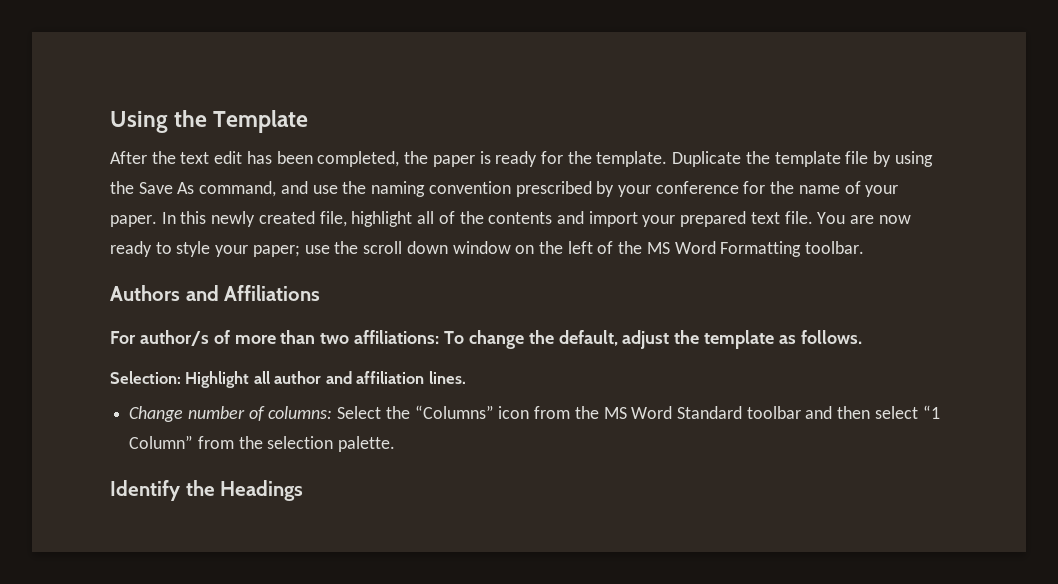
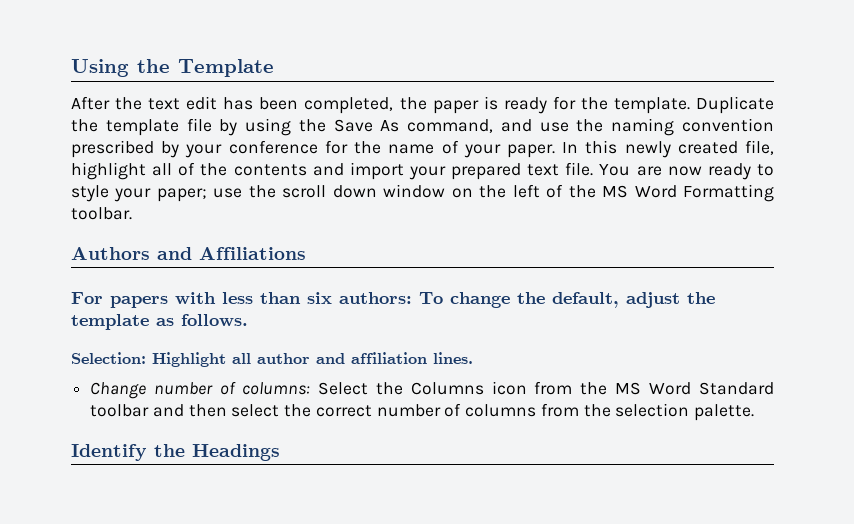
- For author/s of more than two affiliations: To change the default, adjust the template as follows.
+ For papers with less than six authors: To change the default, adjust the template as follows.
- Change number of columns: Select the “Columns” icon from the MS Word Standard toolbar and then select “1 Column” from the selection palette.
+ Change number of columns: Select the Columns icon from the MS Word Standard toolbar and then select the correct number of columns from the selection palette.

